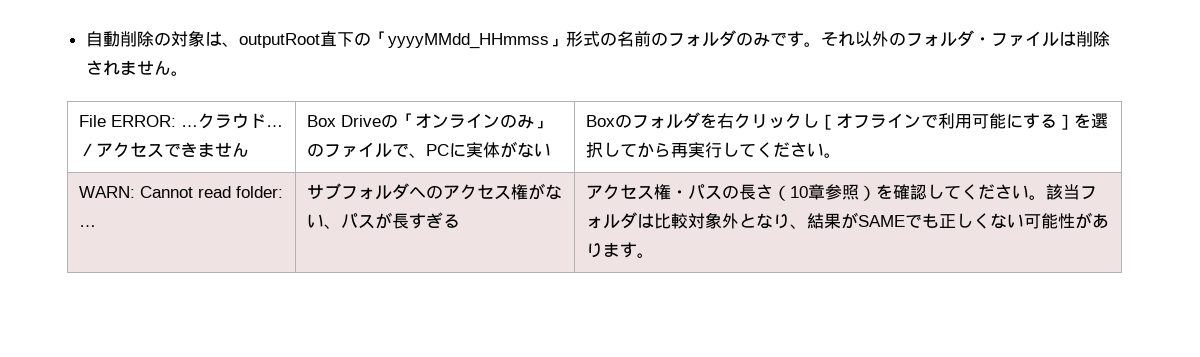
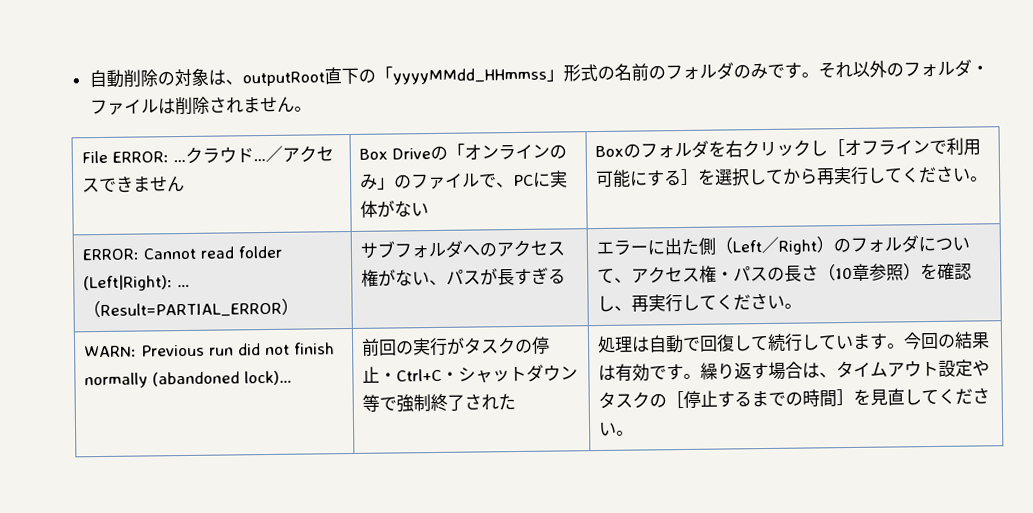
- WARN: Cannot read folder: …
+ ERROR: Cannot read folder (Left|Right): …（Result=PARTIAL_ERROR）
- アクセス権・パスの長さ（10章参照）を確認してください。該当フォルダは比較対象外となり、結果がSAMEでも正しくない可能性があります。
+ エラーに出た側（Left／Right）のフォルダについて、アクセス権・パスの長さ（10章参照）を確認し、再実行してください。
+ WARN: Previous run did not finish normally (abandoned lock)… | 前回の実行がタスクの停止・Ctrl+C・シャットダウン等で強制終了された | 処理は自動で回復して続行しています。今回の結果は有効です。繰り返す場合は、タイムアウト設定やタスクの［停止するまでの時間］を見直してください。

